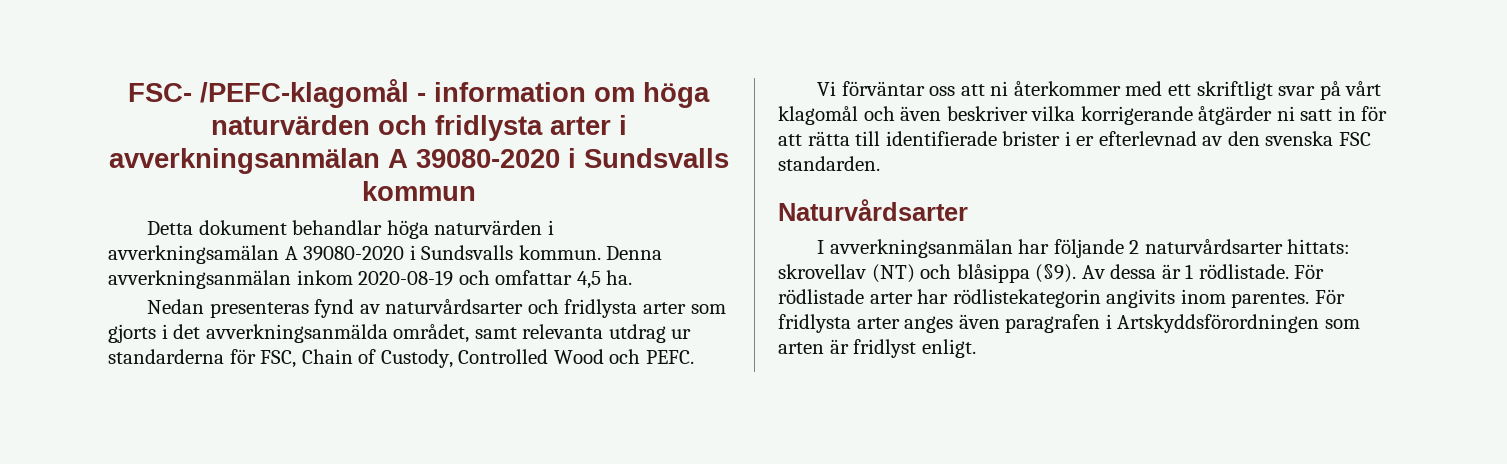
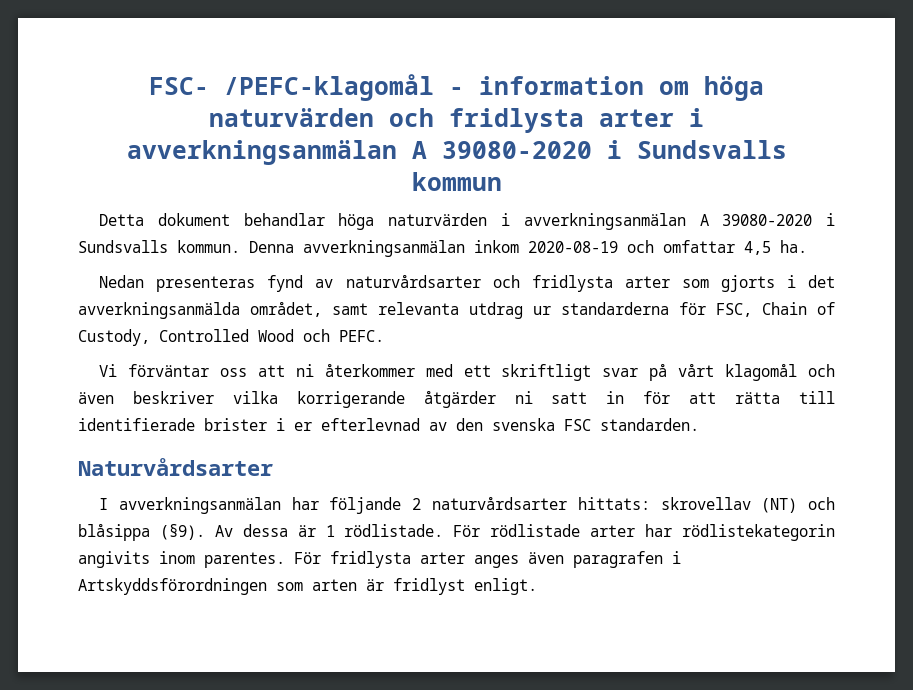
- Detta dokument behandlar höga naturvärden i avverkningsamälan A 39080-2020 i Sundsvalls kommun.
+ Detta dokument behandlar höga naturvärden i avverkningsanmälan A 39080-2020 i Sundsvalls kommun.

